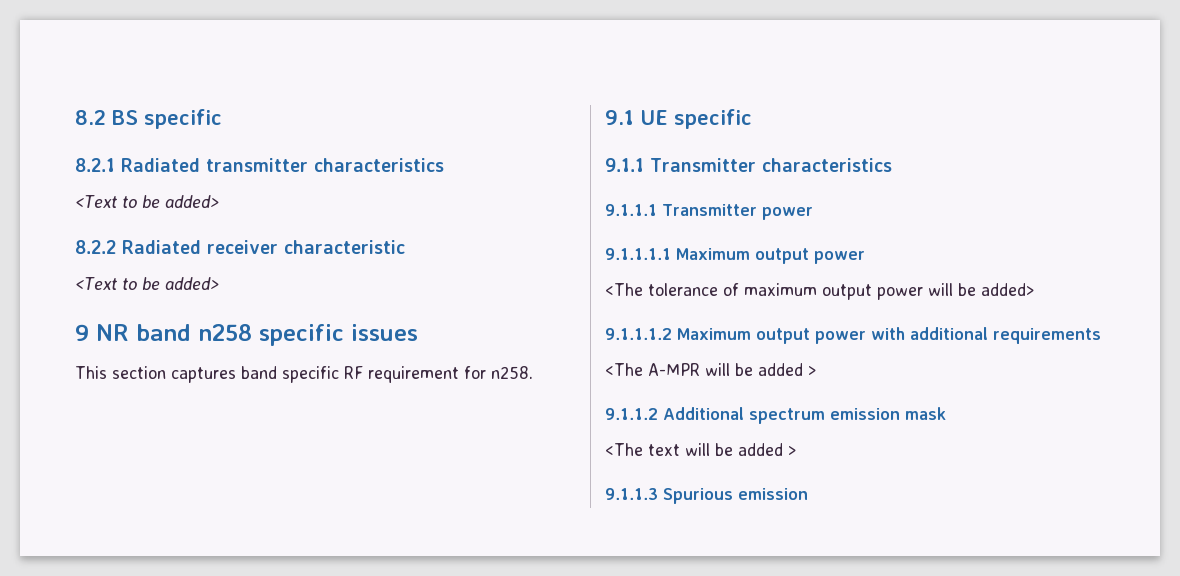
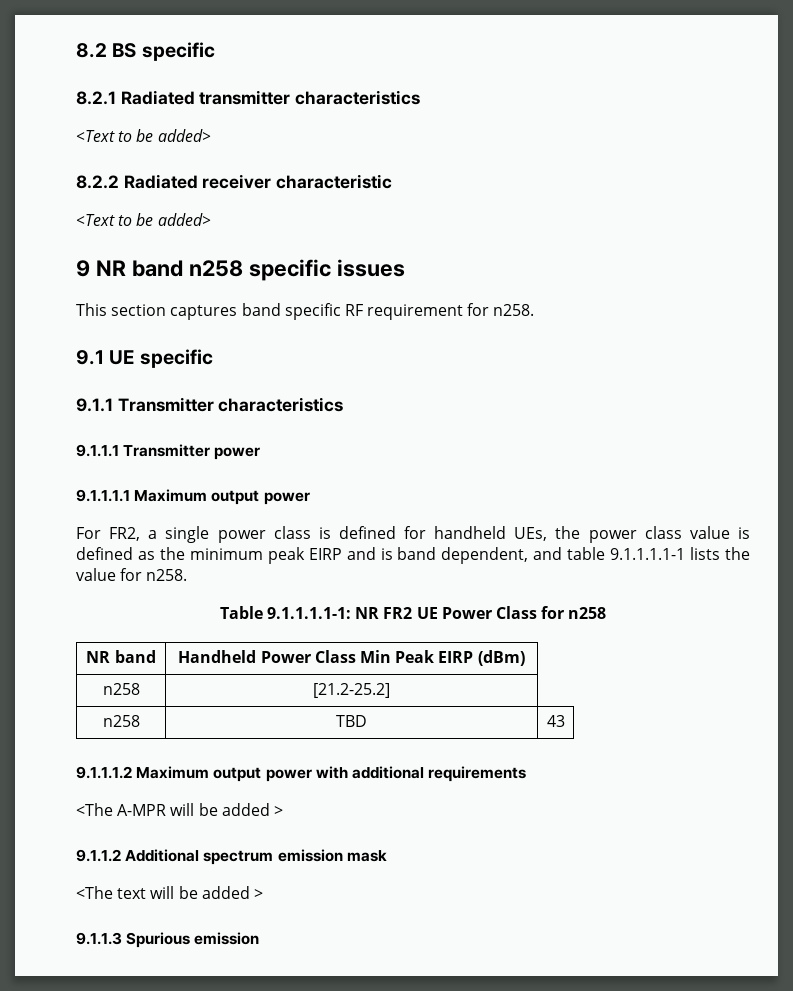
- <The tolerance of maximum output power will be added>
+ For FR2, a single power class is defined for handheld UEs, the power class value is defined as the minimum peak EIRP and is band dependent, and table 9.1.1.1.1-1 lists the value for n258.
+ Table 9.1.1.1.1-1: NR FR2 UE Power Class for n258
+ NR band | Handheld Power Class Min Peak EIRP (dBm)
+ n258 | [21.2-25.2]
+ n258 | TBD | 43

